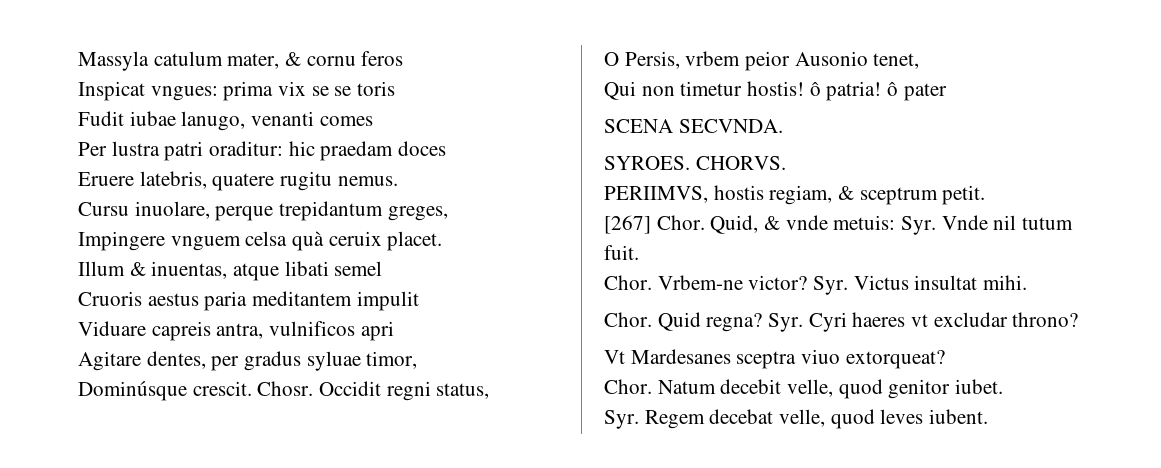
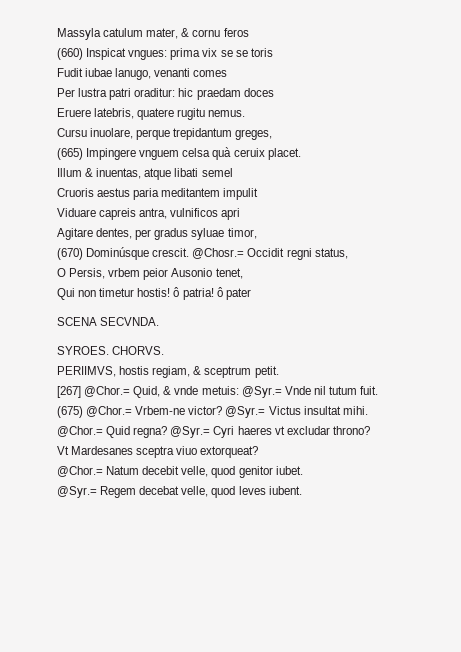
- Inspicat vngues: prima vix se se toris
+ (660) Inspicat vngues: prima vix se se toris
- Impingere vnguem celsa quà ceruix placet.
+ (665) Impingere vnguem celsa quà ceruix placet.
- Dominúsque crescit.
+ (670) Dominúsque crescit.
- Chosr. Occidit regni status,
+ @Chosr.= Occidit regni status,
- [267] Chor. Quid, & vnde metuis: Syr. Vnde nil tutum fuit.
+ [267] @Chor.= Quid, & vnde metuis: @Syr.= Vnde nil tutum fuit.
- Chor. Vrbem-ne victor?
+ (675) @Chor.= Vrbem-ne victor?
- Syr. Victus insultat mihi.
+ @Syr.= Victus insultat mihi.
- Chor. Quid regna?
+ @Chor.= Quid regna?
- Syr. Cyri haeres vt excludar throno?
+ @Syr.= Cyri haeres vt excludar throno?
- Chor. Natum decebit velle, quod genitor iubet.
+ @Chor.= Natum decebit velle, quod genitor iubet.
- Syr. Regem decebat velle, quod leves iubent.
+ @Syr.= Regem decebat velle, quod leves iubent.

